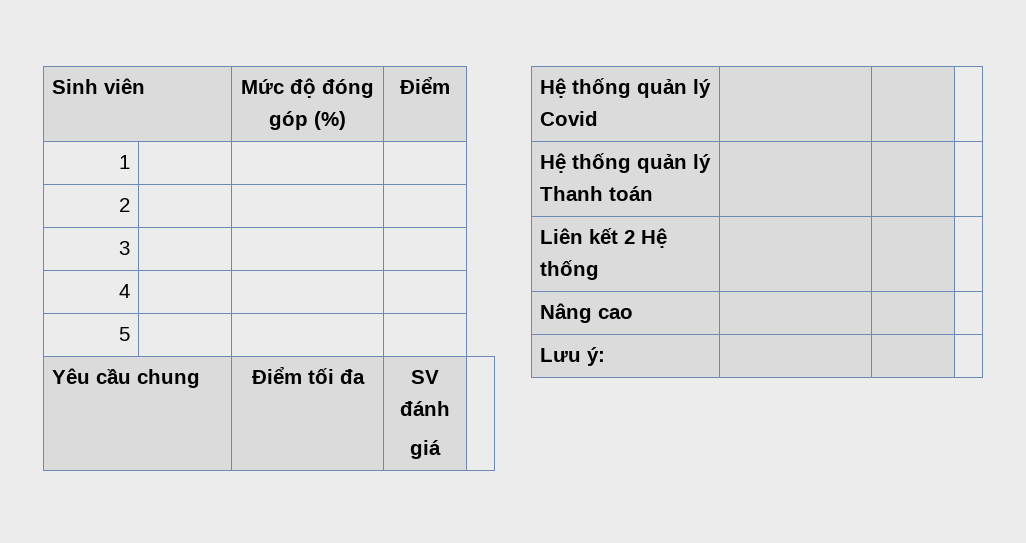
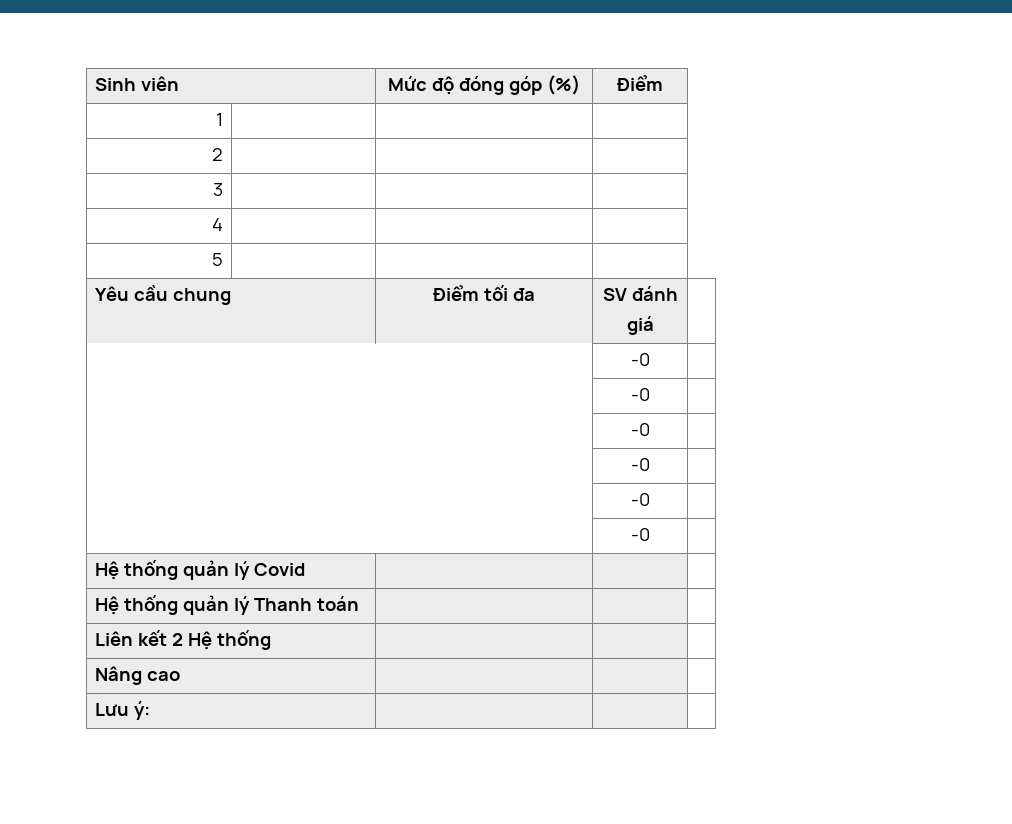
  Yêu cầu chung | Điểm tối đa | SV đánh
  giá |
+ | -0 |
+ | -0 |
+ | -0 |
+ | -0 |
+ | -0 |
+ | -0 |

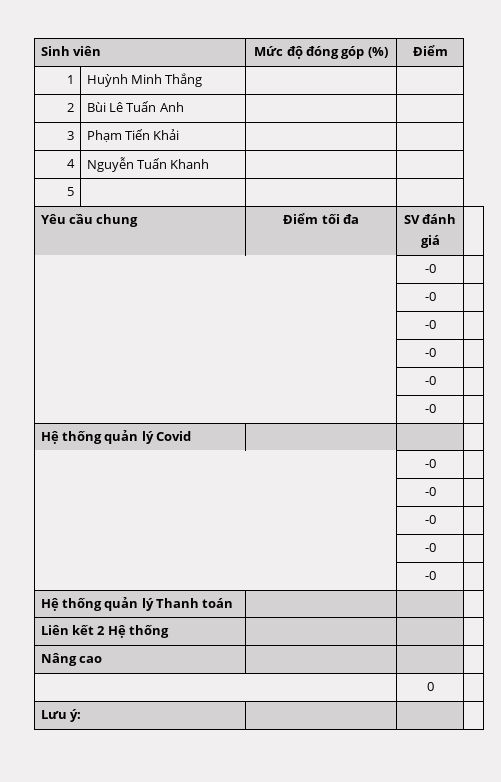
- 1 | | |
- 2 | | |
- 3 | | |
- 4 | | |
+ 1 | Huỳnh Minh Thắng | |
+ 2 | Bùi Lê Tuấn Anh | |
+ 3 | Phạm Tiến Khải | |
+ 4 | Nguyễn Tuấn Khanh | |
  Hệ thống quản lý Covid | | |
+ | -0 |
+ | -0 |
+ | -0 |
+ | -0 |
+ | -0 |
+ | 0 |

